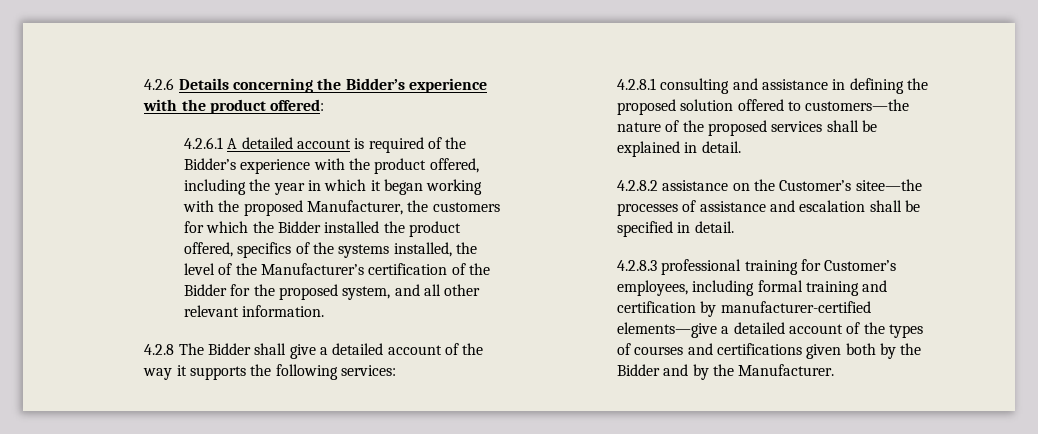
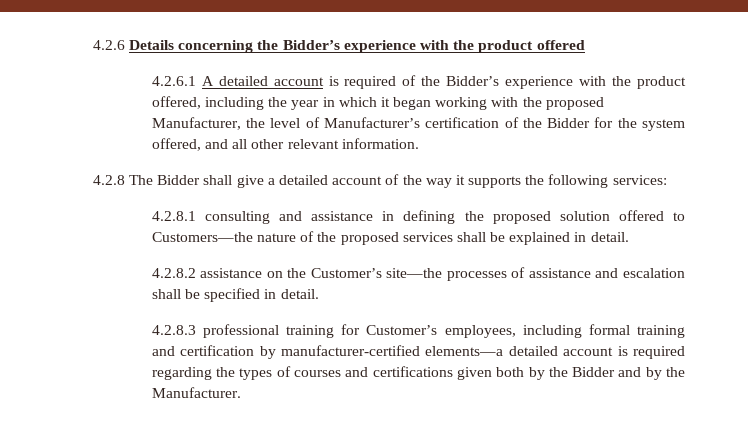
- 4.2.6 Details concerning the Bidder’s experience with the product offered:
+ 4.2.6 Details concerning the Bidder’s experience with the product offered
- 4.2.6.1 A detailed account is required of the Bidder’s experience with the product offered, including the year in which it began working with the proposed Manufacturer, the customers for which the Bidder installed the product offered, specifics of the systems installed, the level of the Manufacturer’s certification of the Bidder for the proposed system, and all other relevant information.
+ 4.2.6.1 A detailed account is required of the Bidder’s experience with the product offered, including the year in which it began working with the proposed Manufacturer, the level of Manufacturer’s certification of the Bidder for the system offered, and all other relevant information.
- 4.2.8.1 consulting and assistance in defining the proposed solution offered to customers—the nature of the proposed services shall be explained in detail.
+ 4.2.8.1 consulting and assistance in defining the proposed solution offered to Customers—the nature of the proposed services shall be explained in detail.
- 4.2.8.2 assistance on the Customer’s sitee—the processes of assistance and escalation shall be specified in detail.
+ 4.2.8.2 assistance on the Customer’s site—the processes of assistance and escalation shall be specified in detail.
- 4.2.8.3 professional training for Customer’s employees, including formal training and certification by manufacturer-certified elements—give a detailed account of the types of courses and certifications given both by the Bidder and by the Manufacturer.
+ 4.2.8.3 professional training for Customer’s employees, including formal training and certification by manufacturer-certified elements—a detailed account is required regarding the types of courses and certifications given both by the Bidder and by the Manufacturer.

